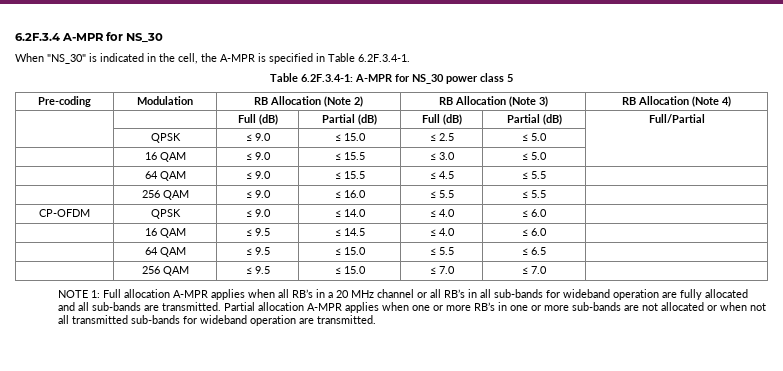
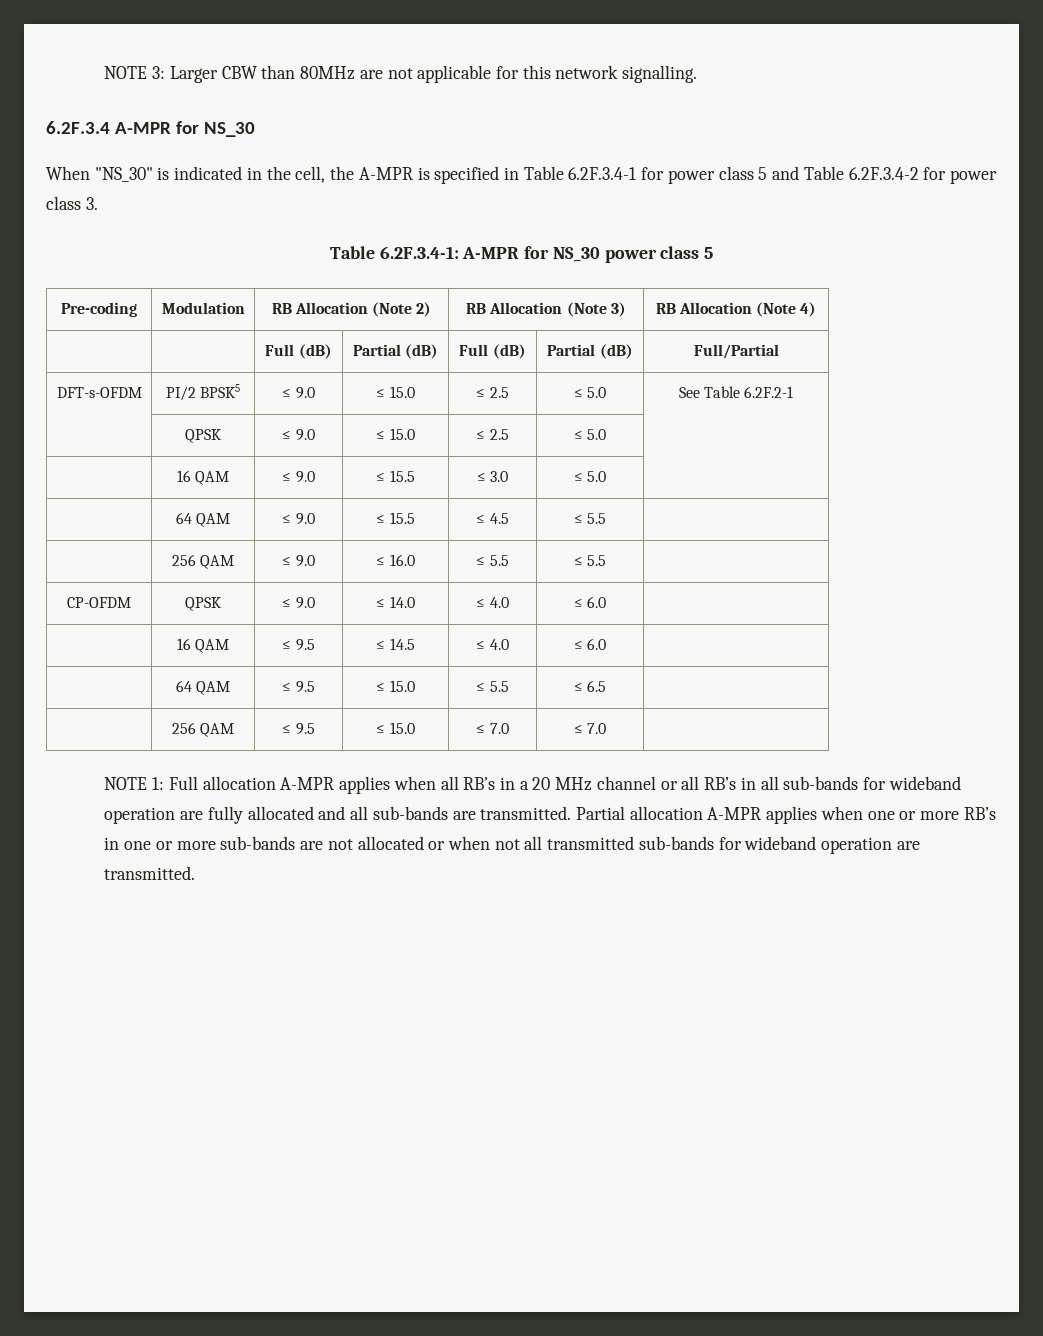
+ NOTE 3: Larger CBW than 80MHz are not applicable for this network signalling.
- When "NS_30" is indicated in the cell, the A-MPR is specified in Table 6.2F.3.4-1.
+ When "NS_30" is indicated in the cell, the A-MPR is specified in Table 6.2F.3.4-1 for power class 5 and Table 6.2F.3.4-2 for power class 3.
+ DFT-s-OFDM | PI/2 BPSK5 | ≤ 9.0 | ≤ 15.0 | ≤ 2.5 | ≤ 5.0 | See Table 6.2F.2-1

